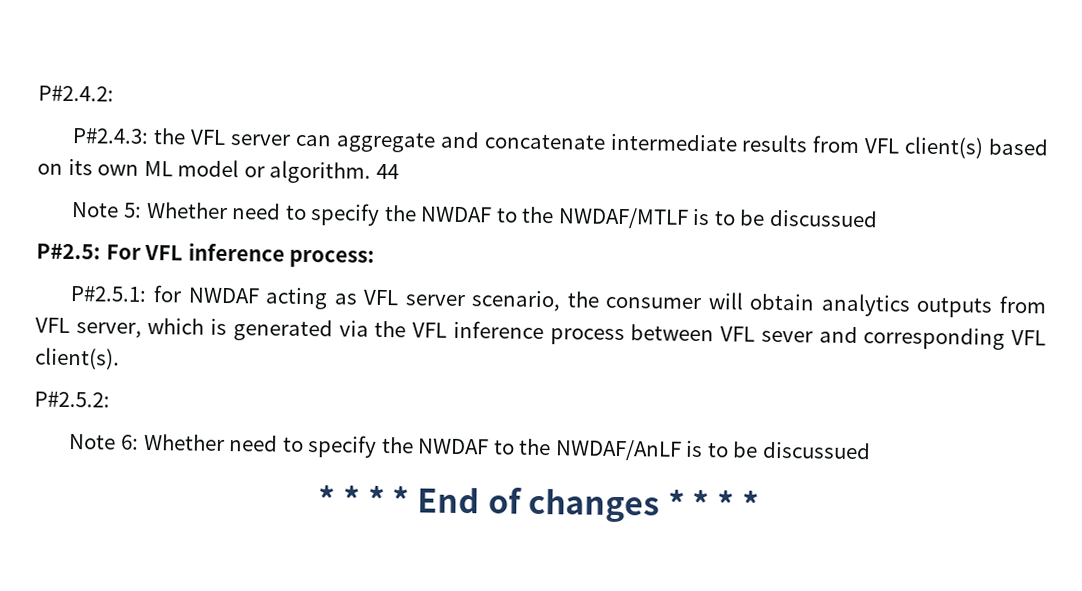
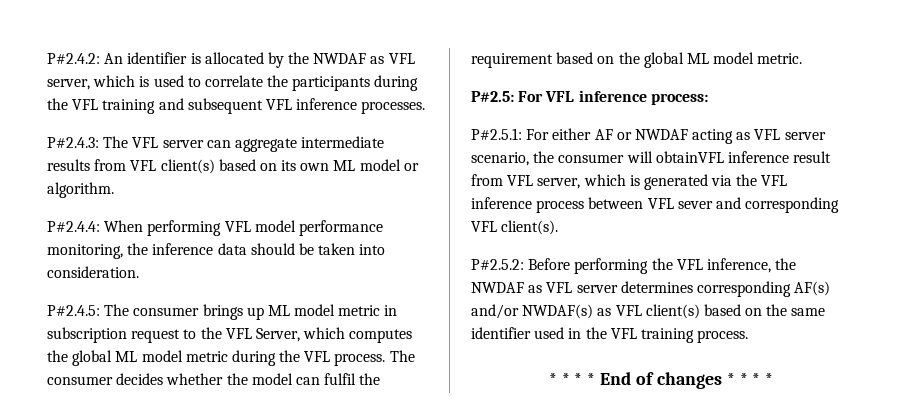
- P#2.4.2:
+ P#2.4.2: An identifier is allocated by the NWDAF as VFL server, which is used to correlate the participants during the VFL training and subsequent VFL inference processes.
- P#2.4.3: the VFL server can aggregate and concatenate intermediate results from VFL client(s) based on its own ML model or algorithm. 44
- Note 5: Whether need to specify the NWDAF to the NWDAF/MTLF is to be discussued
+ P#2.4.3: The VFL server can aggregate intermediate results from VFL client(s) based on its own ML model or algorithm.
+ P#2.4.4: When performing VFL model performance monitoring, the inference data should be taken into consideration.
+ P#2.4.5: The consumer brings up ML model metric in subscription request to the VFL Server, which computes the global ML model metric during the VFL process. The consumer decides whether the model can fulfil the requirement based on the global ML model metric.
- P#2.5.1: for NWDAF acting as VFL server scenario, the consumer will obtain analytics outputs from VFL server, which is generated via the VFL inference process between VFL sever and corresponding VFL client(s).
+ P#2.5.1: For either AF or NWDAF acting as VFL server scenario, the consumer will obtainVFL inference result from VFL server, which is generated via the VFL inference process between VFL sever and corresponding VFL client(s).
- P#2.5.2:
- Note 6: Whether need to specify the NWDAF to the NWDAF/AnLF is to be discussued
+ P#2.5.2: Before performing the VFL inference, the NWDAF as VFL server determines corresponding AF(s) and/or NWDAF(s) as VFL client(s) based on the same identifier used in the VFL training process.

